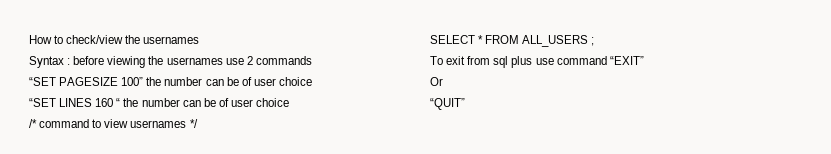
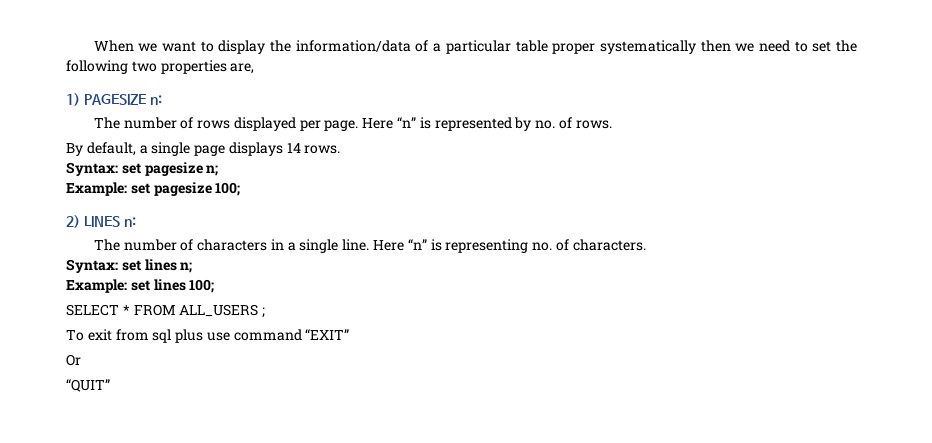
- How to check/view the usernames
- Syntax : before viewing the usernames use 2 commands
- “SET PAGESIZE 100” the number can be of user choice
- “SET LINES 160 “ the number can be of user choice
- /* command to view usernames */
+ When we want to display the information/data of a particular table proper systematically then we need to set the following two properties are,
+ 1) PAGESIZE n:
+ The number of rows displayed per page. Here “n” is represented by no. of rows.
+ By default, a single page displays 14 rows.
+ Syntax: set pagesize n;
+ Example: set pagesize 100;
+ 2) LINES n:
+ The number of characters in a single line. Here “n” is representing no. of characters.
+ Syntax: set lines n;
+ Example: set lines 100;

